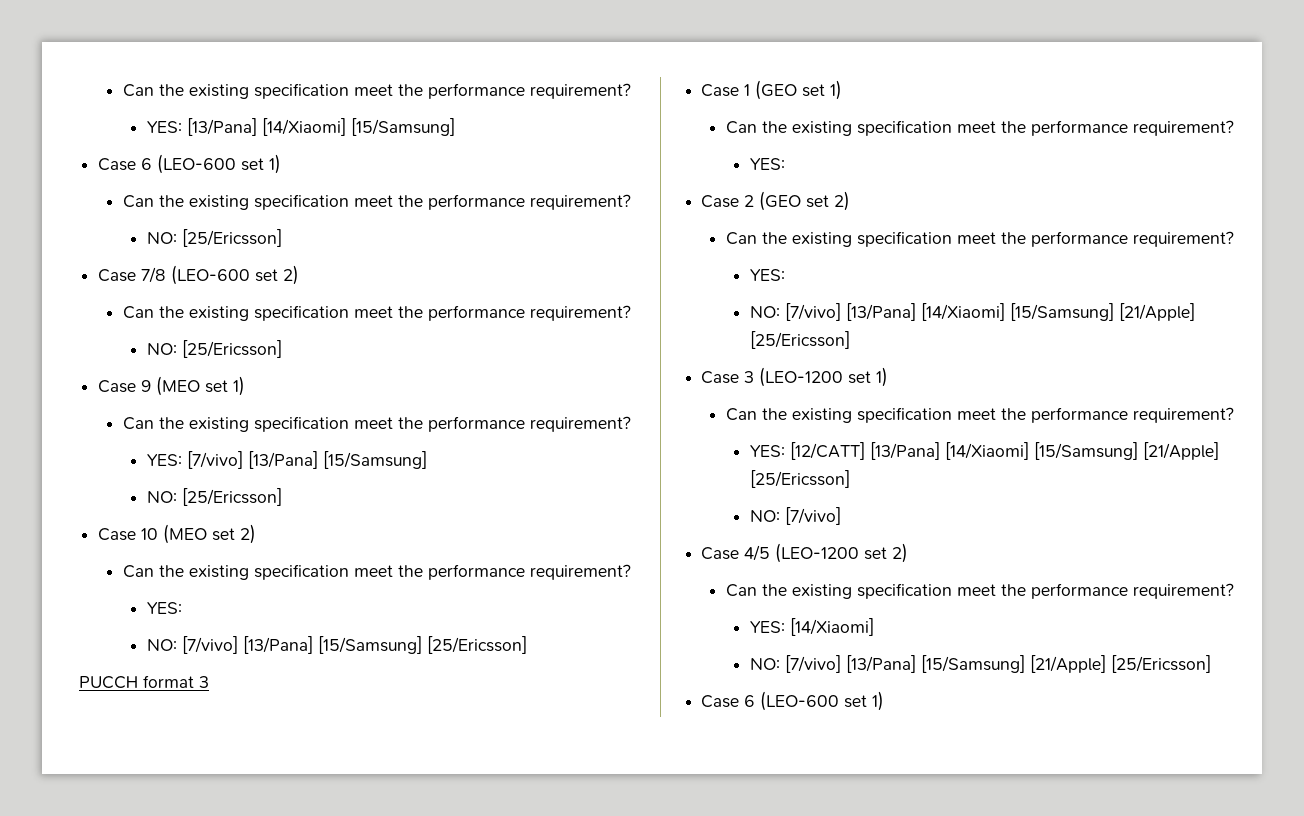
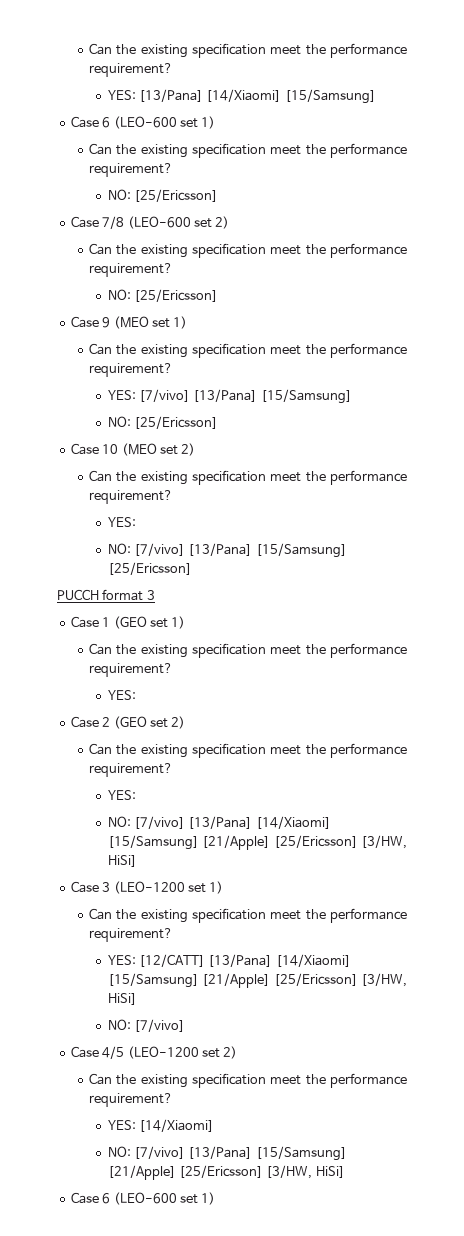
- NO: [7/vivo] [13/Pana] [14/Xiaomi] [15/Samsung] [21/Apple] [25/Ericsson]
+ NO: [7/vivo] [13/Pana] [14/Xiaomi] [15/Samsung] [21/Apple] [25/Ericsson] [3/HW, HiSi]
- YES: [12/CATT] [13/Pana] [14/Xiaomi] [15/Samsung] [21/Apple] [25/Ericsson]
+ YES: [12/CATT] [13/Pana] [14/Xiaomi] [15/Samsung] [21/Apple] [25/Ericsson] [3/HW, HiSi]
- NO: [7/vivo] [13/Pana] [15/Samsung] [21/Apple] [25/Ericsson]
+ NO: [7/vivo] [13/Pana] [15/Samsung] [21/Apple] [25/Ericsson] [3/HW, HiSi]

